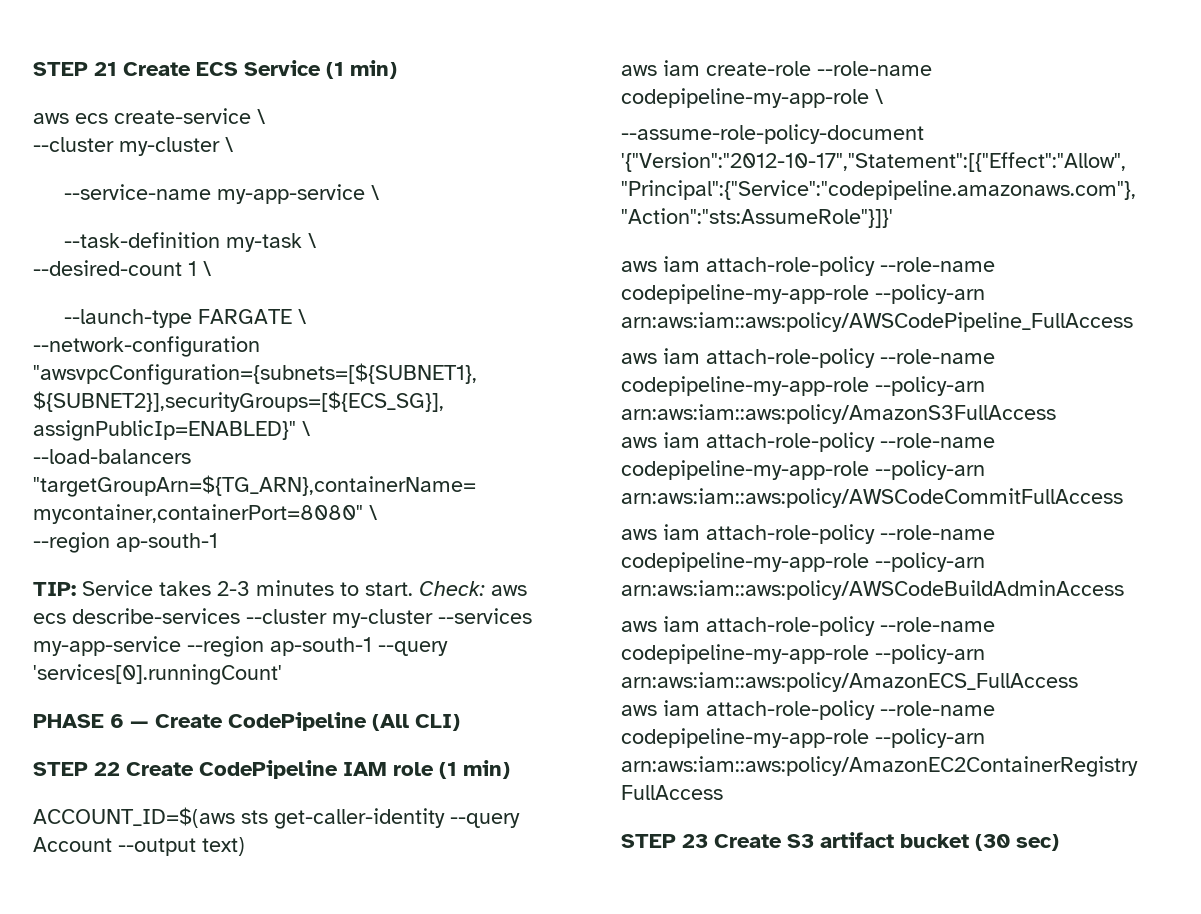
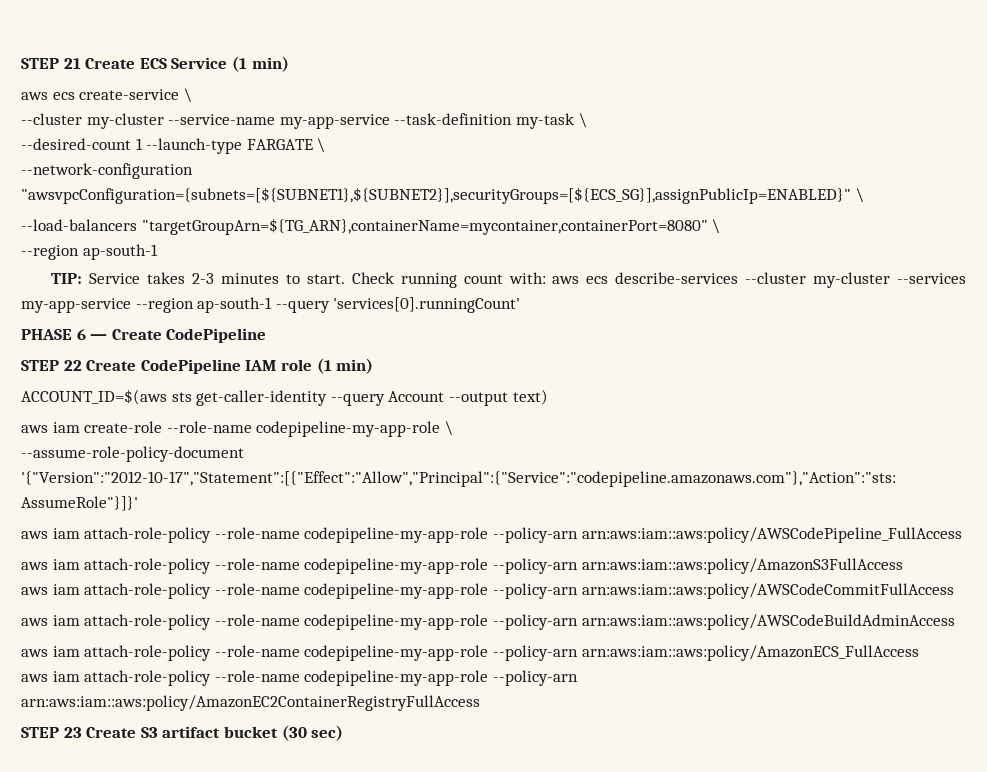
- --cluster my-cluster \
- --service-name my-app-service \
- --task-definition my-task \
+ --cluster my-cluster --service-name my-app-service --task-definition my-task \
- --desired-count 1 \
- --launch-type FARGATE \
+ --desired-count 1 --launch-type FARGATE \
- Check: aws ecs describe-services --cluster my-cluster --services my-app-service --region ap-south-1 --query 'services[0].runningCount'
+ Check running count with: aws ecs describe-services --cluster my-cluster --services my-app-service --region ap-south-1 --query 'services[0].runningCount'
- PHASE 6 — Create CodePipeline (All CLI)
+ PHASE 6 — Create CodePipeline

